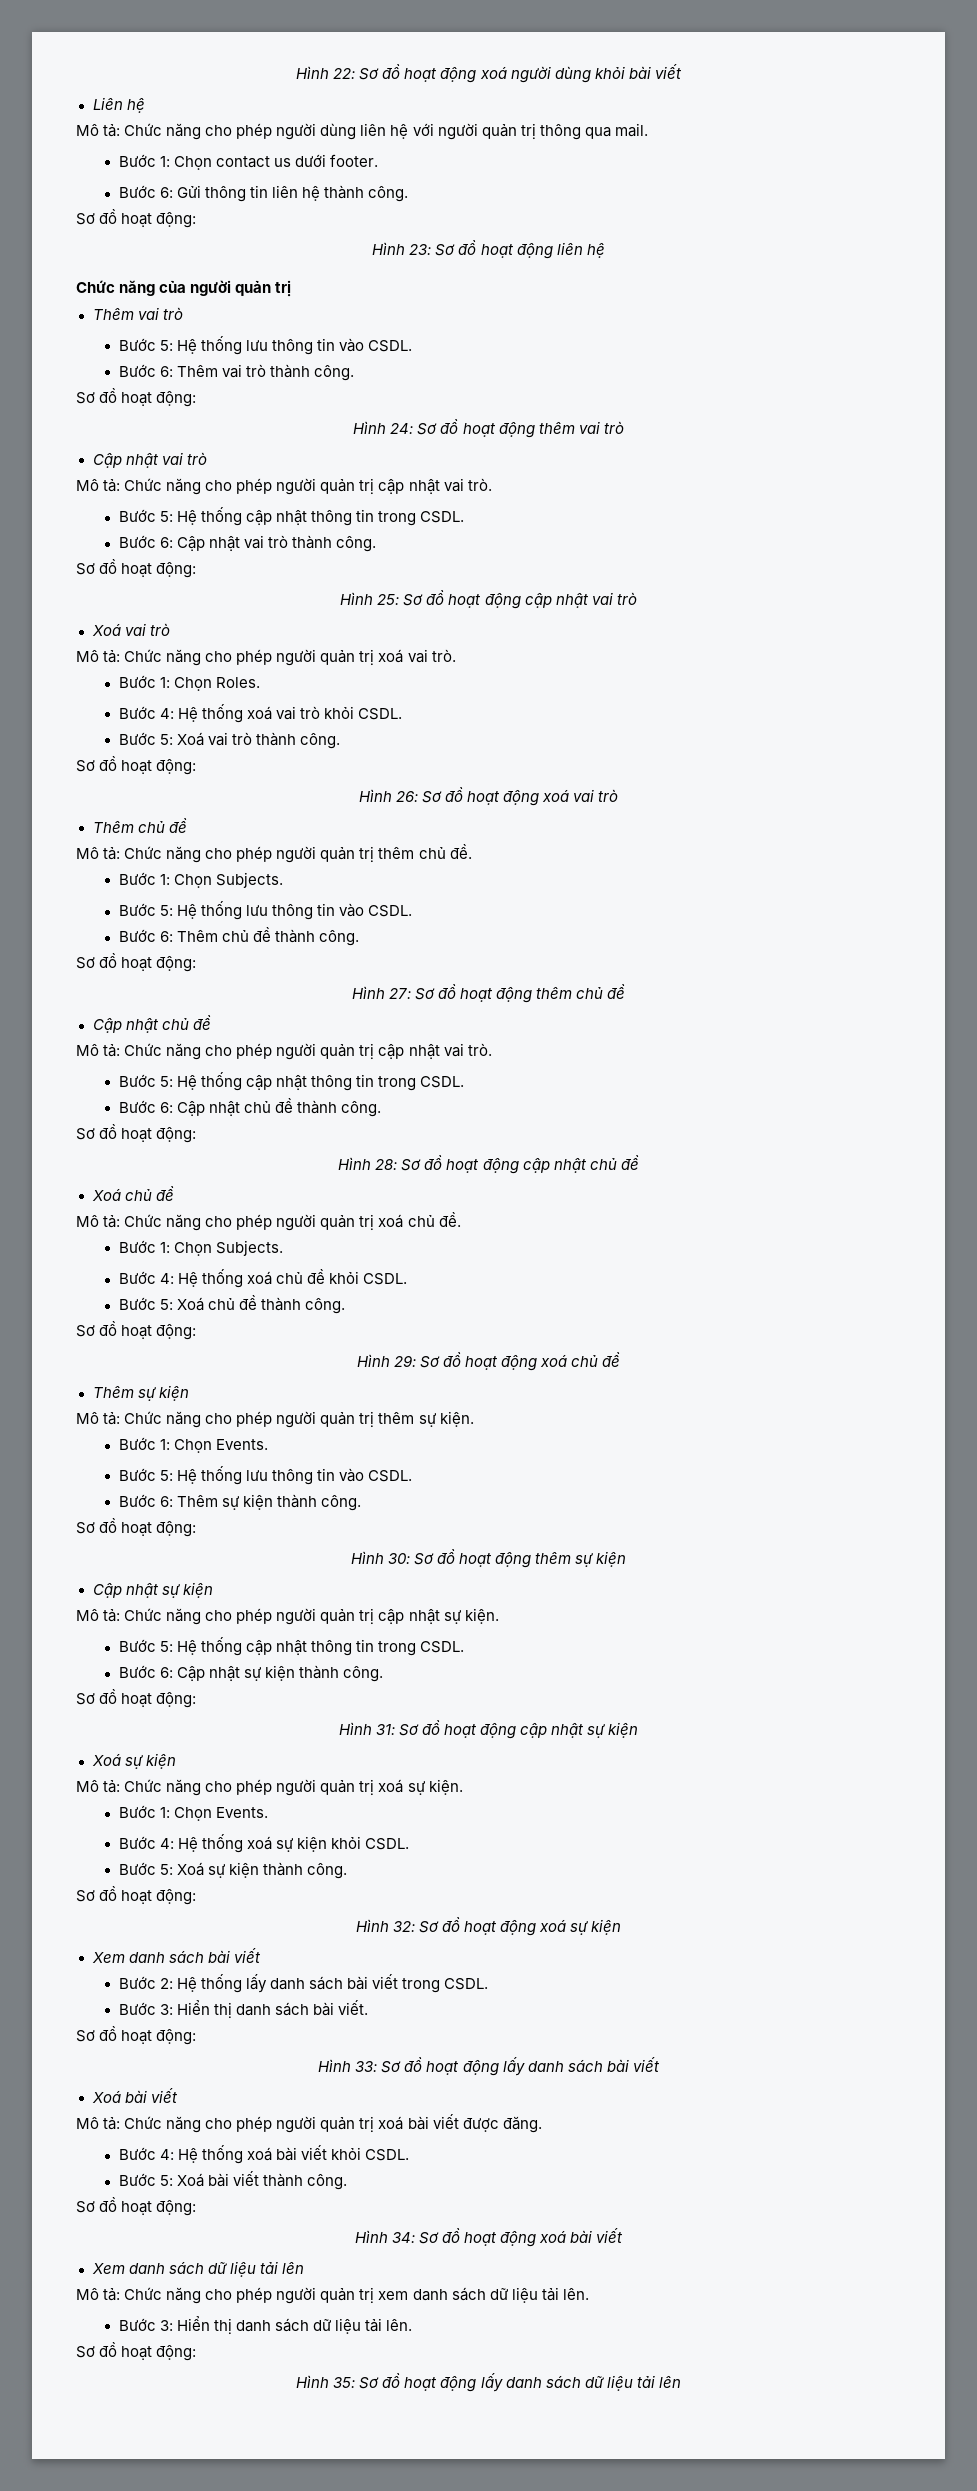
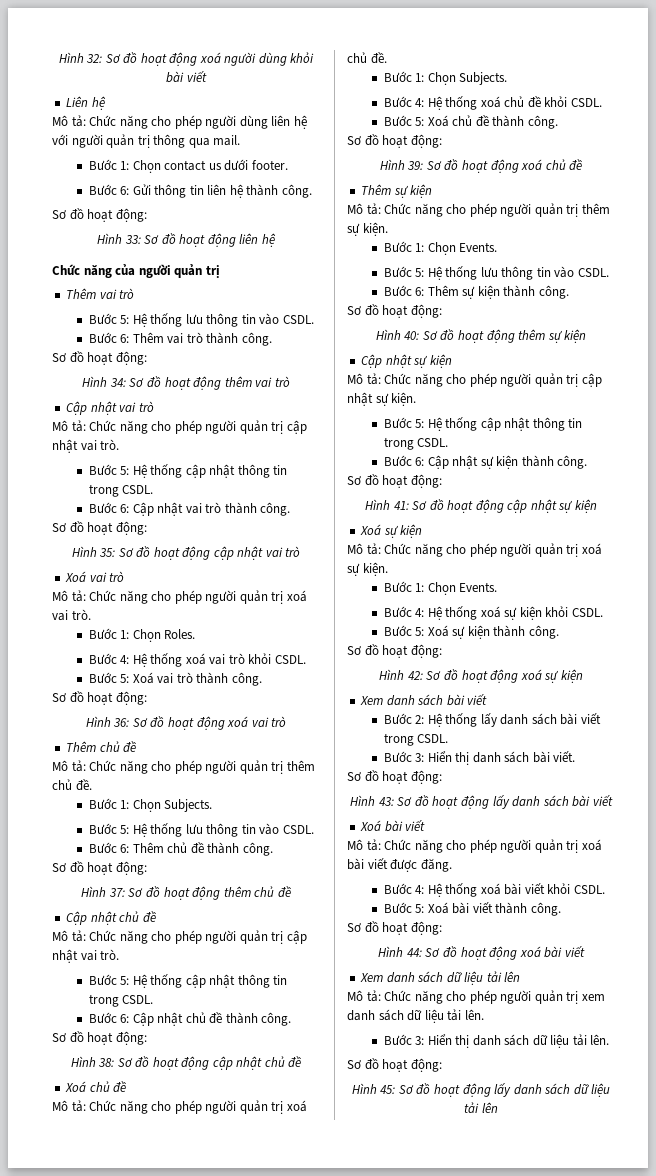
- Hình 22: Sơ đồ hoạt động xoá người dùng khỏi bài viết
+ Hình 32: Sơ đồ hoạt động xoá người dùng khỏi bài viết
- Hình 23: Sơ đồ hoạt động liên hệ
+ Hình 33: Sơ đồ hoạt động liên hệ
- Hình 24: Sơ đồ hoạt động thêm vai trò
+ Hình 34: Sơ đồ hoạt động thêm vai trò
- Hình 25: Sơ đồ hoạt động cập nhật vai trò
+ Hình 35: Sơ đồ hoạt động cập nhật vai trò
- Hình 26: Sơ đồ hoạt động xoá vai trò
+ Hình 36: Sơ đồ hoạt động xoá vai trò
- Hình 27: Sơ đồ hoạt động thêm chủ đề
+ Hình 37: Sơ đồ hoạt động thêm chủ đề
- Hình 28: Sơ đồ hoạt động cập nhật chủ đề
+ Hình 38: Sơ đồ hoạt động cập nhật chủ đề
- Hình 29: Sơ đồ hoạt động xoá chủ đề
+ Hình 39: Sơ đồ hoạt động xoá chủ đề
- Hình 30: Sơ đồ hoạt động thêm sự kiện
+ Hình 40: Sơ đồ hoạt động thêm sự kiện
- Hình 31: Sơ đồ hoạt động cập nhật sự kiện
+ Hình 41: Sơ đồ hoạt động cập nhật sự kiện
- Hình 32: Sơ đồ hoạt động xoá sự kiện
+ Hình 42: Sơ đồ hoạt động xoá sự kiện
- Hình 33: Sơ đồ hoạt động lấy danh sách bài viết
+ Hình 43: Sơ đồ hoạt động lấy danh sách bài viết
- Hình 34: Sơ đồ hoạt động xoá bài viết
+ Hình 44: Sơ đồ hoạt động xoá bài viết
- Hình 35: Sơ đồ hoạt động lấy danh sách dữ liệu tải lên
+ Hình 45: Sơ đồ hoạt động lấy danh sách dữ liệu tải lên

